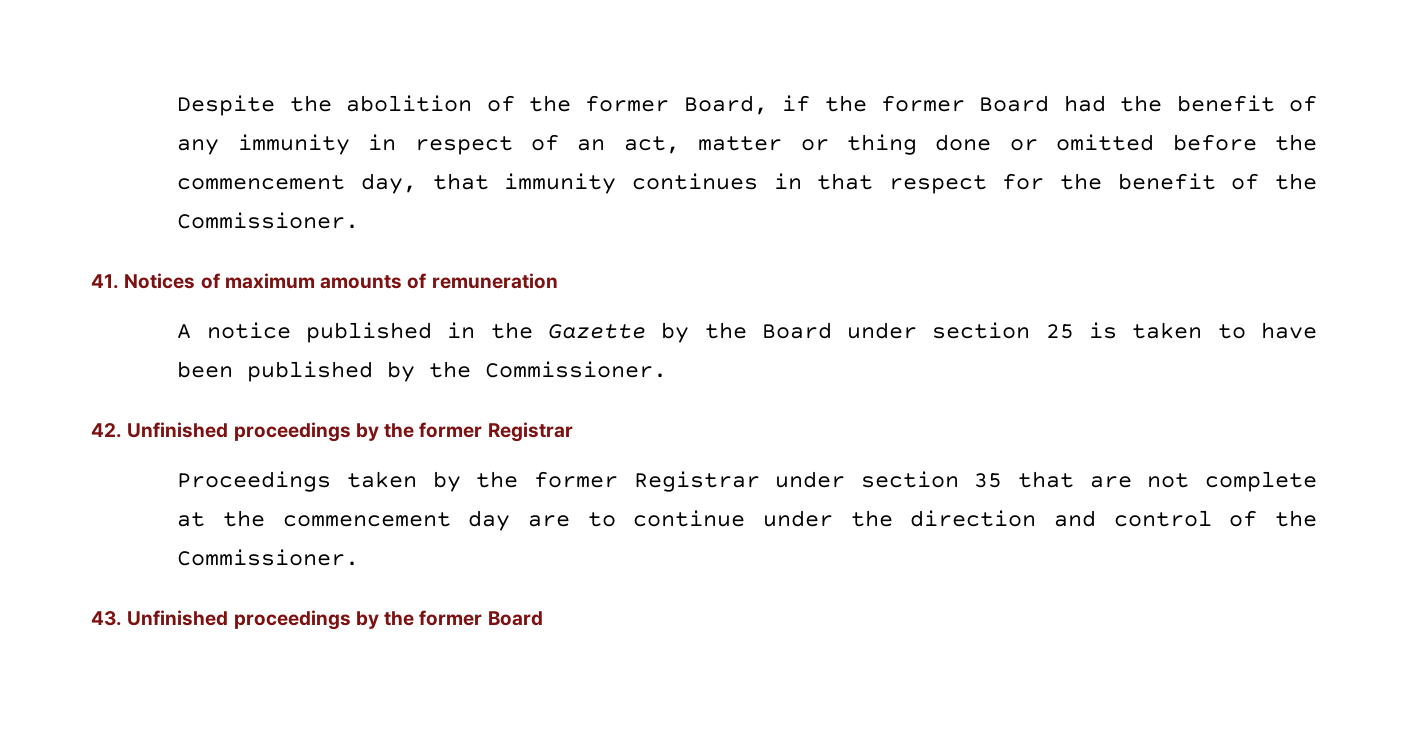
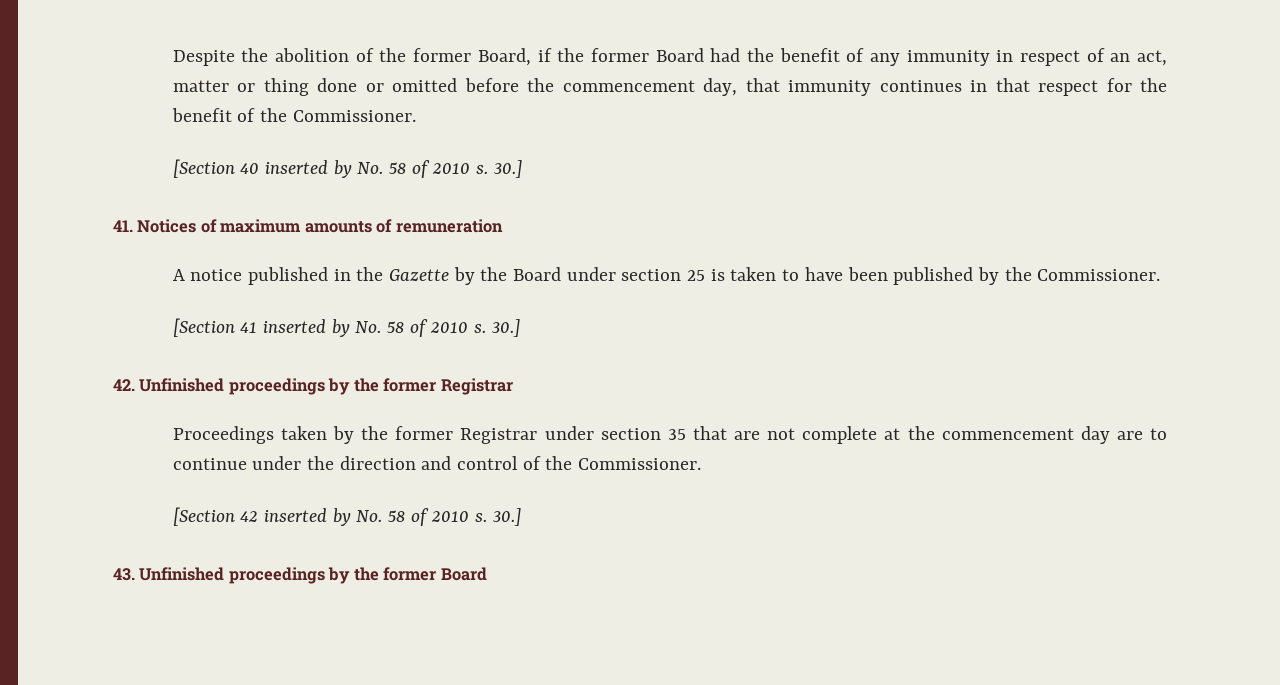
+ [Section 40 inserted by No. 58 of 2010 s. 30.]
+ [Section 41 inserted by No. 58 of 2010 s. 30.]
+ [Section 42 inserted by No. 58 of 2010 s. 30.]

